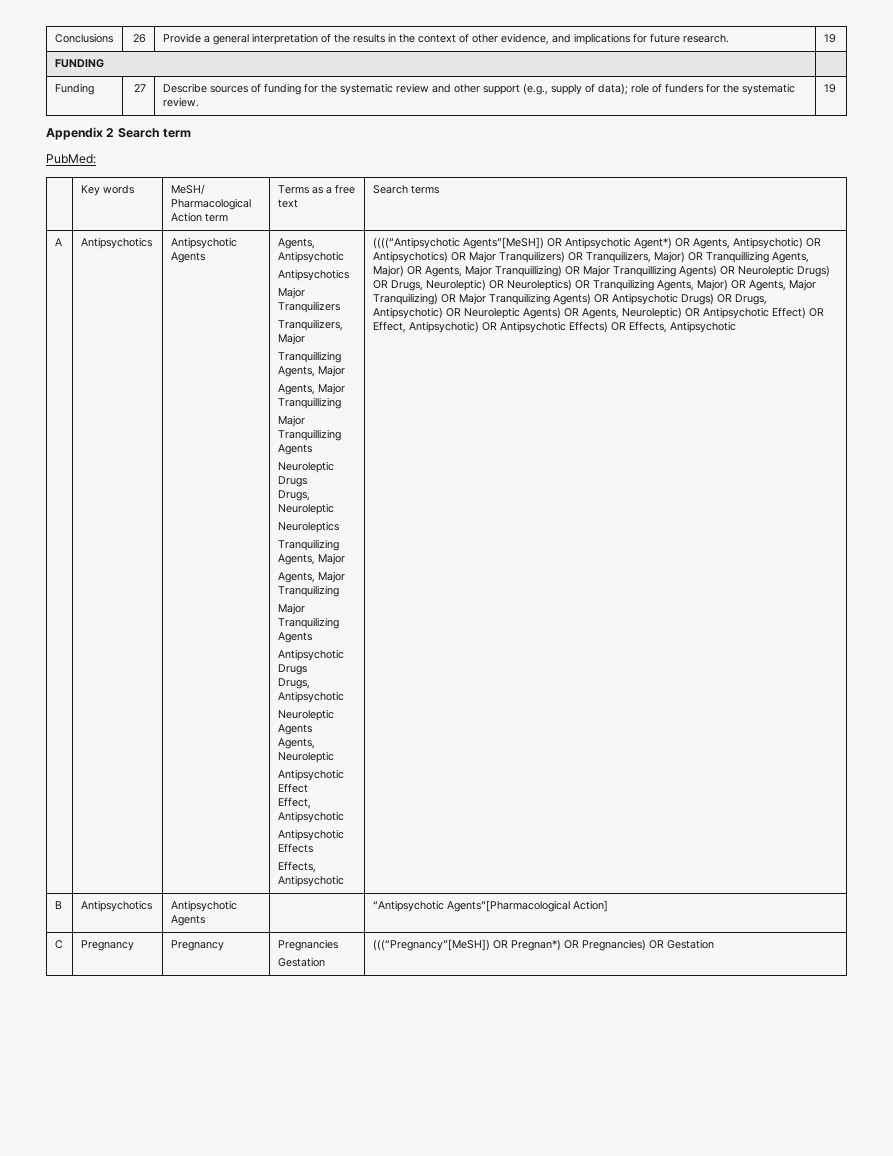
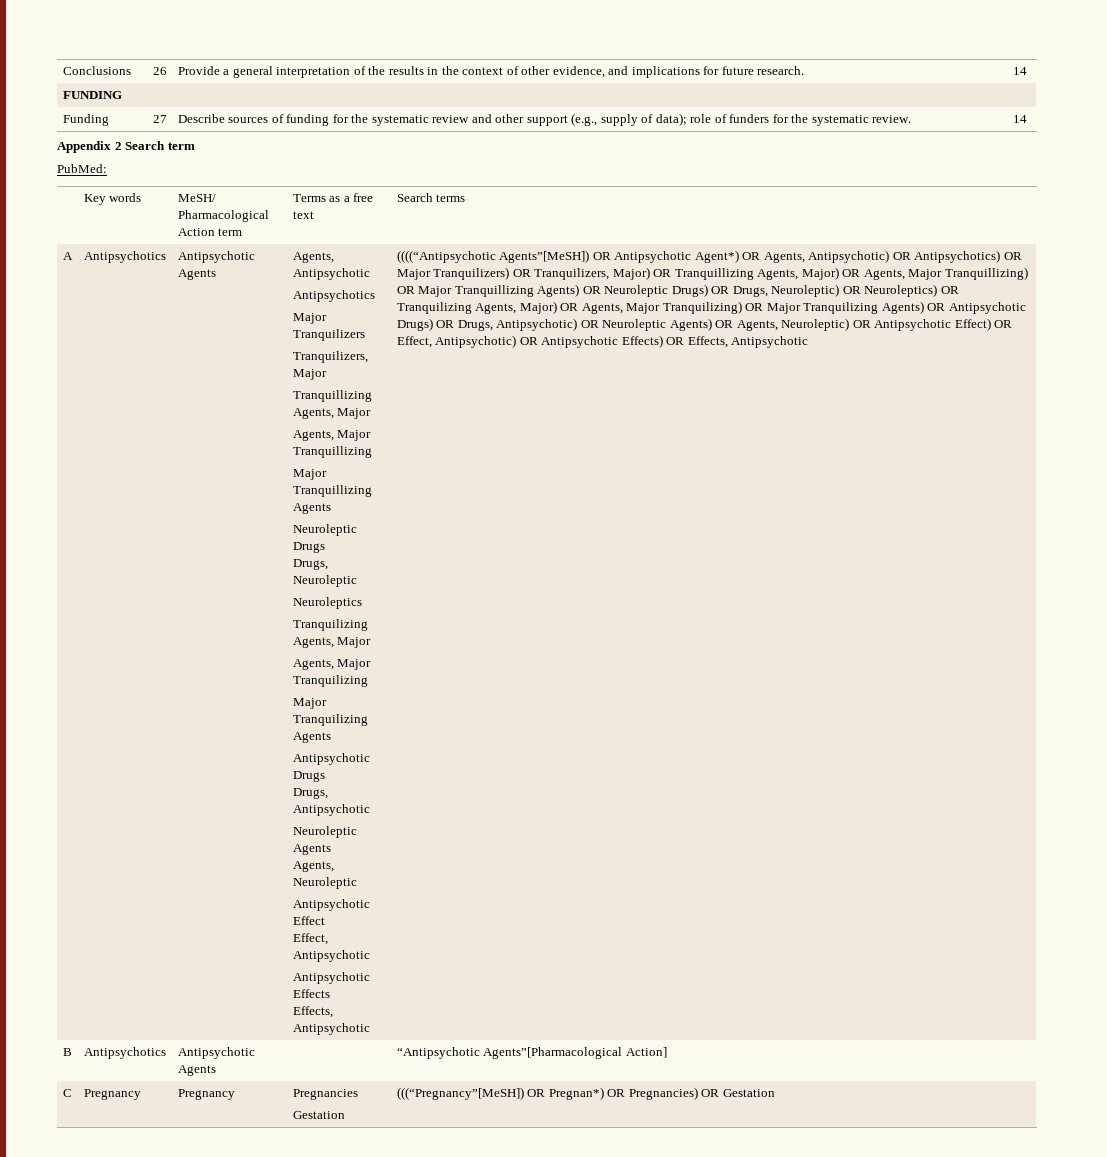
- Conclusions | 26 | Provide a general interpretation of the results in the context of other evidence, and implications for future research. | 19
+ Conclusions | 26 | Provide a general interpretation of the results in the context of other evidence, and implications for future research. | 14
- Funding | 27 | Describe sources of funding for the systematic review and other support (e.g., supply of data); role of funders for the systematic review. | 19
+ Funding | 27 | Describe sources of funding for the systematic review and other support (e.g., supply of data); role of funders for the systematic review. | 14

